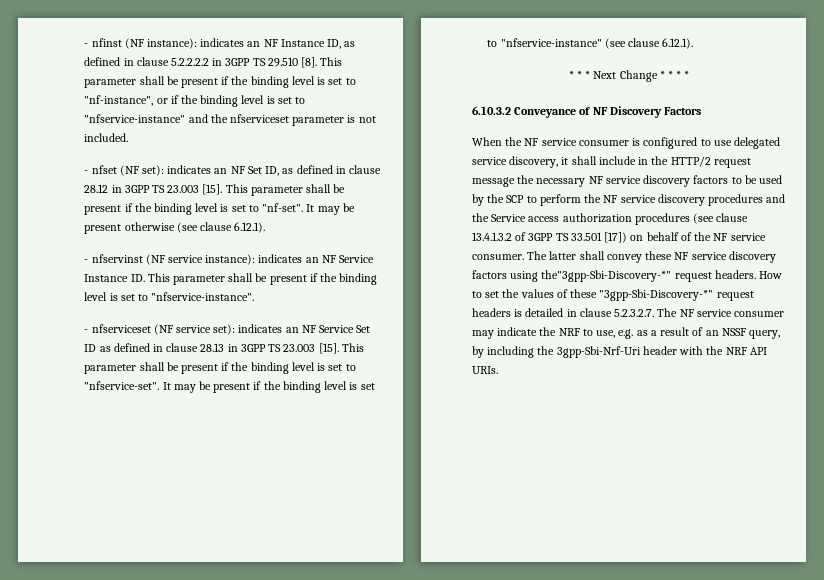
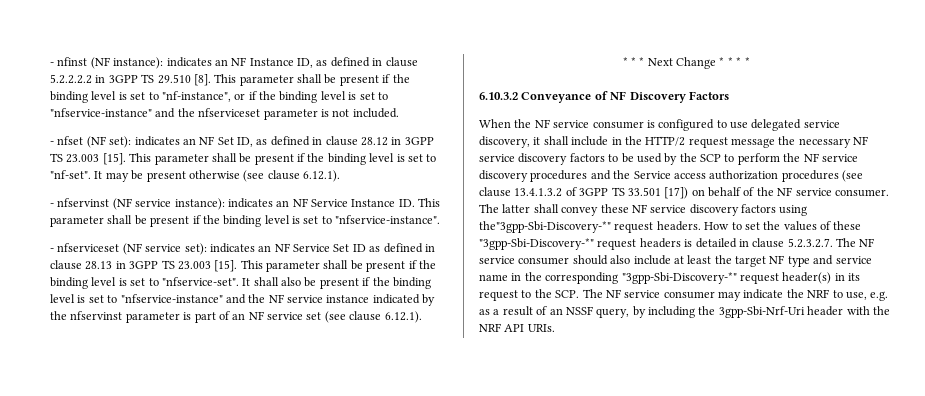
- It may be present if the binding level is set to "nfservice-instance" (see clause 6.12.1).
+ It shall also be present if the binding level is set to "nfservice-instance" and the NF service instance indicated by the nfservinst parameter is part of an NF service set (see clause 6.12.1).
- How to set the values of these "3gpp-Sbi-Discovery-*" request headers is detailed in clause 5.2.3.2.7. The NF service consumer may indicate the NRF to use, e.g. as a result of an NSSF query, by including the 3gpp-Sbi-Nrf-Uri header with the NRF API URIs.
+ How to set the values of these "3gpp-Sbi-Discovery-*" request headers is detailed in clause 5.2.3.2.7. The NF service consumer should also include at least the target NF type and service name in the corresponding "3gpp-Sbi-Discovery-*" request header(s) in its request to the SCP. The NF service consumer may indicate the NRF to use, e.g. as a result of an NSSF query, by including the 3gpp-Sbi-Nrf-Uri header with the NRF API URIs.

